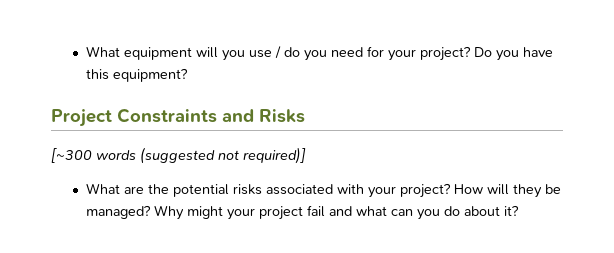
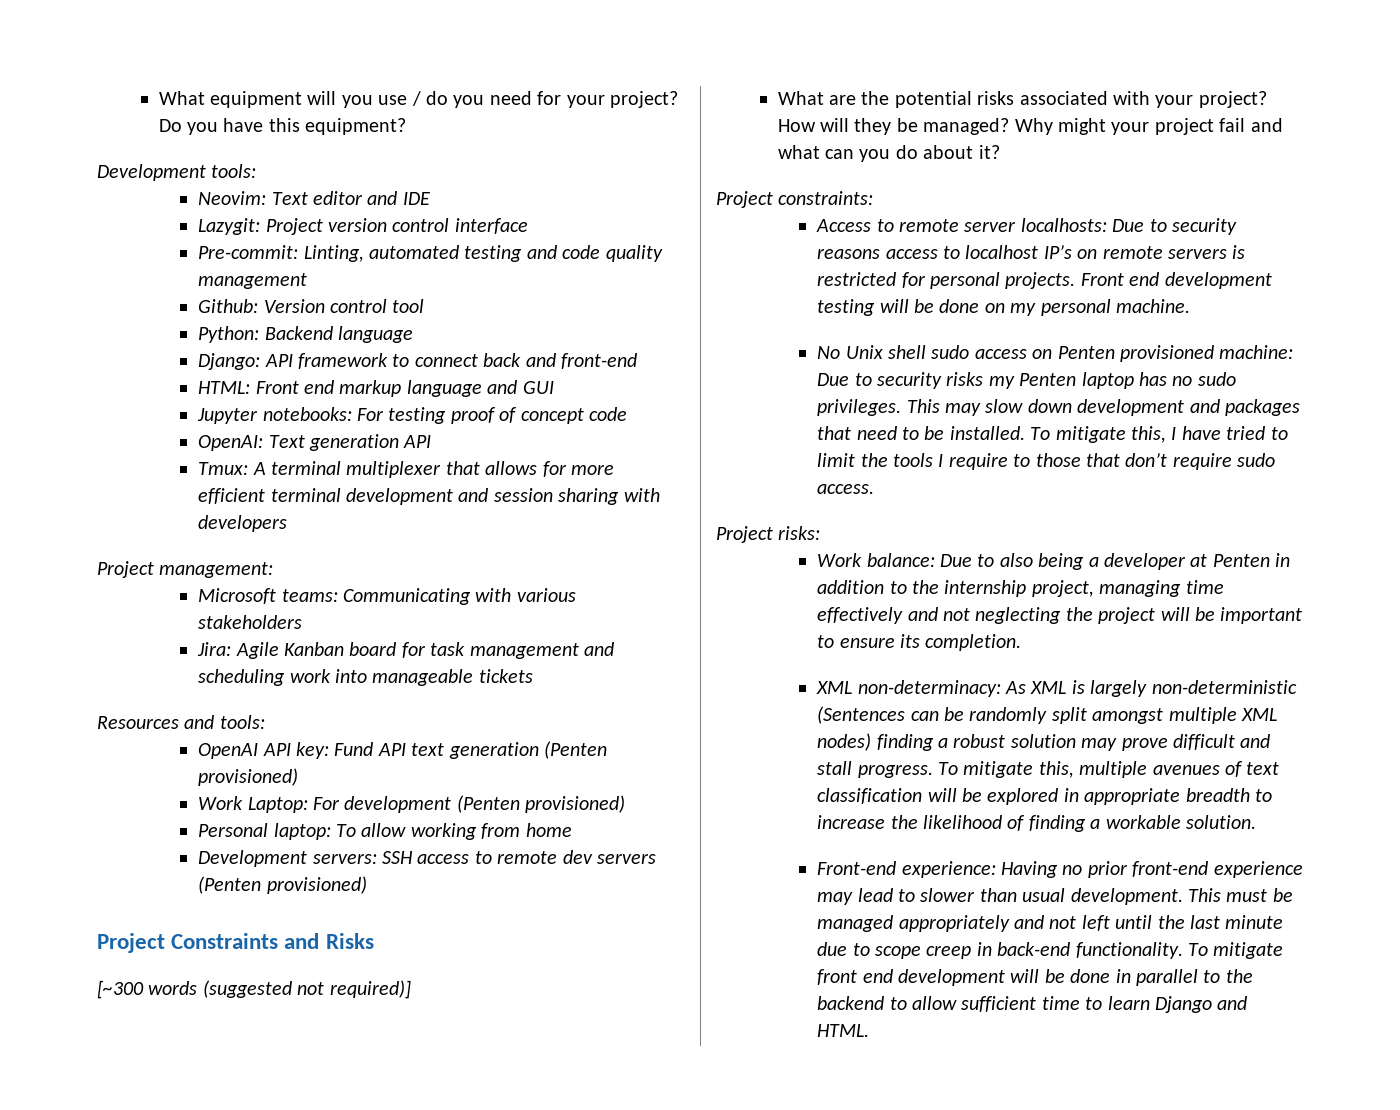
+ Development tools:
+ Neovim: Text editor and IDE
+ Lazygit: Project version control interface
+ Pre-commit: Linting, automated testing and code quality management
+ Github: Version control tool
+ Python: Backend language
+ Django: API framework to connect back and front-end
+ HTML: Front end markup language and GUI
+ Jupyter notebooks: For testing proof of concept code
+ OpenAI: Text generation API
+ Tmux: A terminal multiplexer that allows for more efficient terminal development and session sharing with developers
+ Project management:
+ Microsoft teams: Communicating with various stakeholders
+ Jira: Agile Kanban board for task management and scheduling work into manageable tickets
+ Resources and tools:
+ OpenAI API key: Fund API text generation (Penten provisioned)
+ Work Laptop: For development (Penten provisioned)
+ Personal laptop: To allow working from home
+ Development servers: SSH access to remote dev servers (Penten provisioned)
+ Project constraints:
+ Access to remote server localhosts: Due to security reasons access to localhost IP’s on remote servers is restricted for personal projects. Front end development testing will be done on my personal machine.
+ No Unix shell sudo access on Penten provisioned machine: Due to security risks my Penten laptop has no sudo privileges. This may slow down development and packages that need to be installed. To mitigate this, I have tried to limit the tools I require to those that don’t require sudo access.
+ Project risks:
+ Work balance: Due to also being a developer at Penten in addition to the internship project, managing time effectively and not neglecting the project will be important to ensure its completion.
+ XML non-determinacy: As XML is largely non-deterministic (Sentences can be randomly split amongst multiple XML nodes) finding a robust solution may prove difficult and stall progress. To mitigate this, multiple avenues of text classification will be explored in appropriate breadth to increase the likelihood of finding a workable solution.
+ Front-end experience: Having no prior front-end experience may lead to slower than usual development. This must be managed appropriately and not left until the last minute due to scope creep in back-end functionality. To mitigate front end development will be done in parallel to the backend to allow sufficient time to learn Django and HTML.

